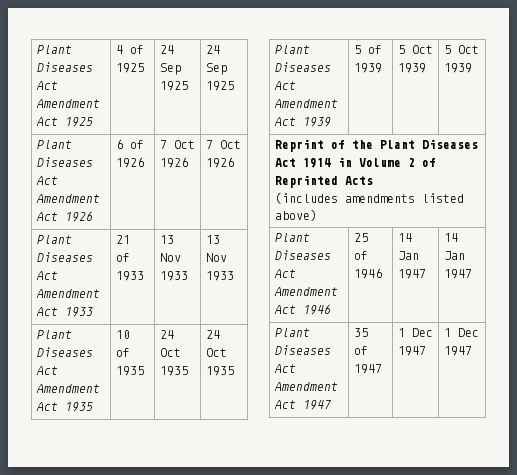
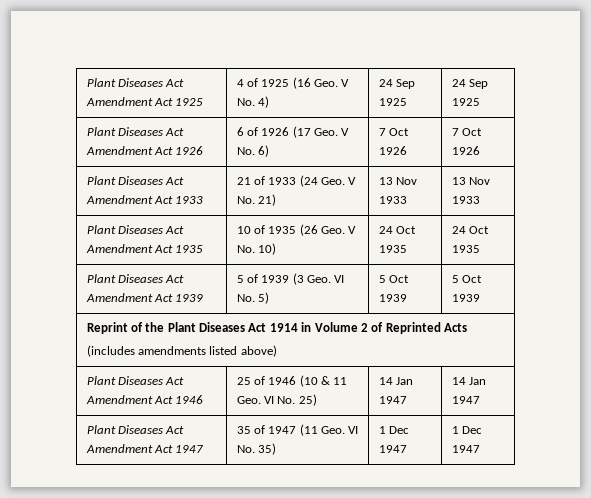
- Plant Diseases Act Amendment Act 1925 | 4 of 1925 | 24 Sep 1925 | 24 Sep 1925
+ Plant Diseases Act Amendment Act 1925 | 4 of 1925 (16 Geo. V No. 4) | 24 Sep 1925 | 24 Sep 1925
- Plant Diseases Act Amendment Act 1926 | 6 of 1926 | 7 Oct 1926 | 7 Oct 1926
+ Plant Diseases Act Amendment Act 1926 | 6 of 1926 (17 Geo. V No. 6) | 7 Oct 1926 | 7 Oct 1926
- Plant Diseases Act Amendment Act 1933 | 21 of 1933 | 13 Nov 1933 | 13 Nov 1933
+ Plant Diseases Act Amendment Act 1933 | 21 of 1933 (24 Geo. V No. 21) | 13 Nov 1933 | 13 Nov 1933
- Plant Diseases Act Amendment Act 1935 | 10 of 1935 | 24 Oct 1935 | 24 Oct 1935
+ Plant Diseases Act Amendment Act 1935 | 10 of 1935 (26 Geo. V No. 10) | 24 Oct 1935 | 24 Oct 1935
- Plant Diseases Act Amendment Act 1939 | 5 of 1939 | 5 Oct 1939 | 5 Oct 1939
+ Plant Diseases Act Amendment Act 1939 | 5 of 1939 (3 Geo. VI No. 5) | 5 Oct 1939 | 5 Oct 1939
- Plant Diseases Act Amendment Act 1946 | 25 of 1946 | 14 Jan 1947 | 14 Jan 1947
+ Plant Diseases Act Amendment Act 1946 | 25 of 1946 (10 & 11 Geo. VI No. 25) | 14 Jan 1947 | 14 Jan 1947
- Plant Diseases Act Amendment Act 1947 | 35 of 1947 | 1 Dec 1947 | 1 Dec 1947
+ Plant Diseases Act Amendment Act 1947 | 35 of 1947 (11 Geo. VI No. 35) | 1 Dec 1947 | 1 Dec 1947

